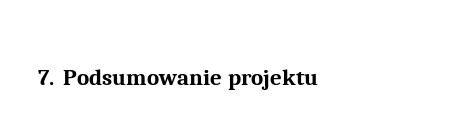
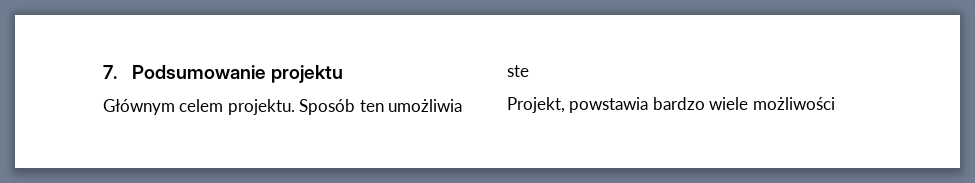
+ Głównym celem projektu. Sposób ten umożliwia ste
+ Projekt, powstawia bardzo wiele możliwości

